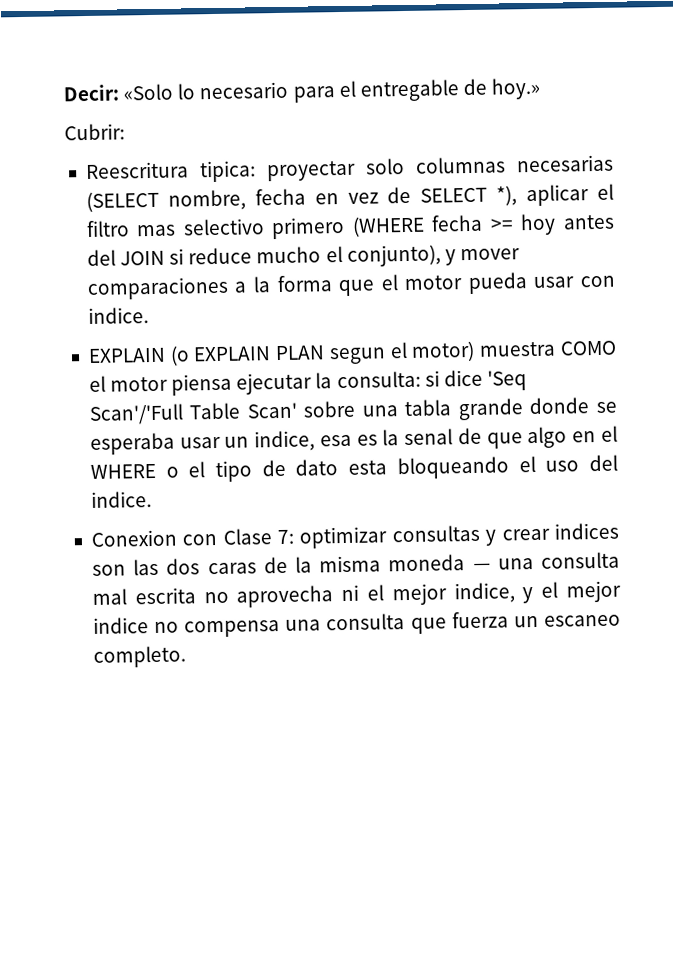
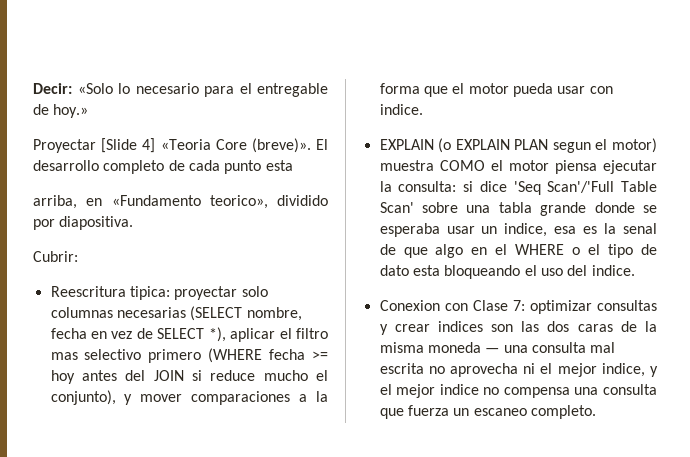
+ Proyectar [Slide 4] «Teoria Core (breve)». El desarrollo completo de cada punto esta
+ arriba, en «Fundamento teorico», dividido por diapositiva.

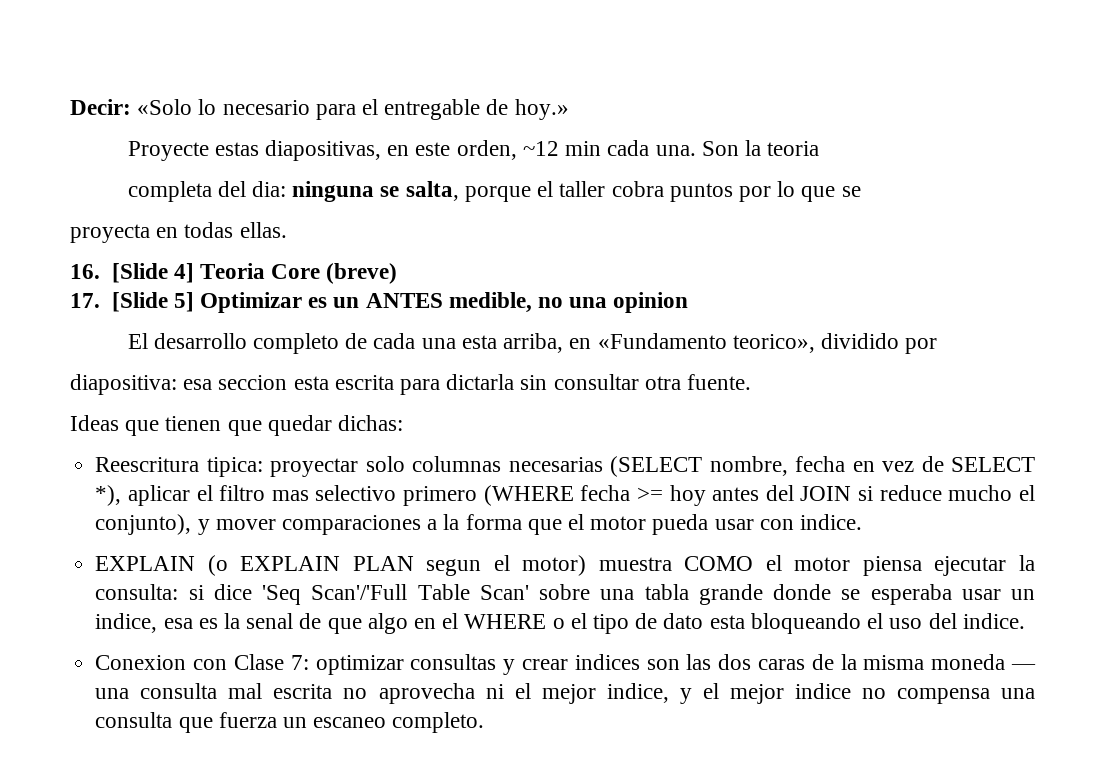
- Proyectar [Slide 4] «Teoria Core (breve)». El desarrollo completo de cada punto esta
- arriba, en «Fundamento teorico», dividido por diapositiva.
- Cubrir:
+ Proyecte estas diapositivas, en este orden, ~12 min cada una. Son la teoria
+ completa del dia: ninguna se salta, porque el taller cobra puntos por lo que se
+ proyecta en todas ellas.
+ 16. [Slide 4] Teoria Core (breve)
+ 17. [Slide 5] Optimizar es un ANTES medible, no una opinion
+ El desarrollo completo de cada una esta arriba, en «Fundamento teorico», dividido por
+ diapositiva: esa seccion esta escrita para dictarla sin consultar otra fuente.
+ Ideas que tienen que quedar dichas:

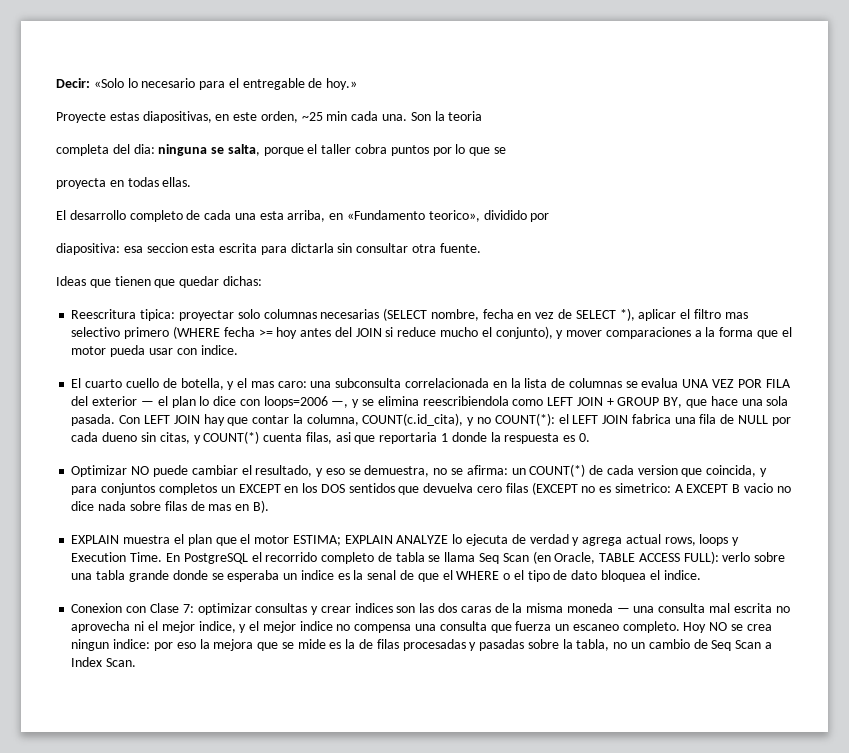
- Proyecte estas diapositivas, en este orden, ~12 min cada una.
+ Proyecte estas diapositivas, en este orden, ~25 min cada una.
- 16. [Slide 4] Teoria Core (breve)
- 17. [Slide 5] Optimizar es un ANTES medible, no una opinion
- EXPLAIN (o EXPLAIN PLAN segun el motor) muestra COMO el motor piensa ejecutar la consulta: si dice 'Seq Scan'/'Full Table Scan' sobre una tabla grande donde se esperaba usar un indice, esa es la senal de que algo en el WHERE o el tipo de dato esta bloqueando el uso del indice.
+ El cuarto cuello de botella, y el mas caro: una subconsulta correlacionada en la lista de columnas se evalua UNA VEZ POR FILA del exterior — el plan lo dice con loops=2006 —, y se elimina reescribiendola como LEFT JOIN + GROUP BY, que hace una sola pasada. Con LEFT JOIN hay que contar la columna, COUNT(c.id_cita), y no COUNT(*): el LEFT JOIN fabrica una fila de NULL por cada dueno sin citas, y COUNT(*) cuenta filas, asi que reportaria 1 donde la respuesta es 0.
+ Optimizar NO puede cambiar el resultado, y eso se demuestra, no se afirma: un COUNT(*) de cada version que coincida, y para conjuntos completos un EXCEPT en los DOS sentidos que devuelva cero filas (EXCEPT no es simetrico: A EXCEPT B vacio no dice nada sobre filas de mas en B).
+ EXPLAIN muestra el plan que el motor ESTIMA; EXPLAIN ANALYZE lo ejecuta de verdad y agrega actual rows, loops y Execution Time. En PostgreSQL el recorrido completo de tabla se llama Seq Scan (en Oracle, TABLE ACCESS FULL): verlo sobre una tabla grande donde se esperaba un indice es la senal de que el WHERE o el tipo de dato bloquea el indice.
+ Hoy NO se crea ningun indice: por eso la mejora que se mide es la de filas procesadas y pasadas sobre la tabla, no un cambio de Seq Scan a Index Scan.

